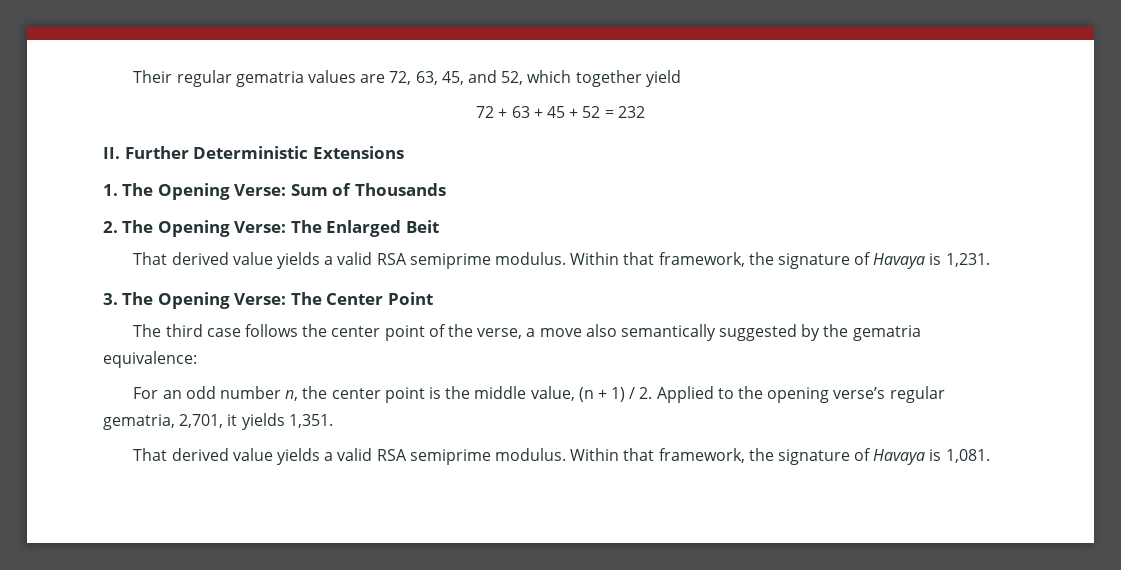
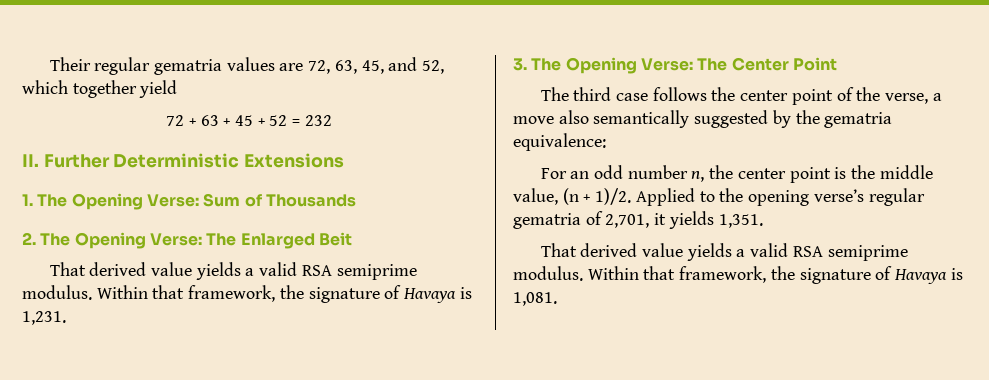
- For an odd number n, the center point is the middle value, (n + 1) / 2. Applied to the opening verse’s regular gematria, 2,701, it yields 1,351.
+ For an odd number n, the center point is the middle value, (n + 1)/2. Applied to the opening verse’s regular gematria of 2,701, it yields 1,351.

